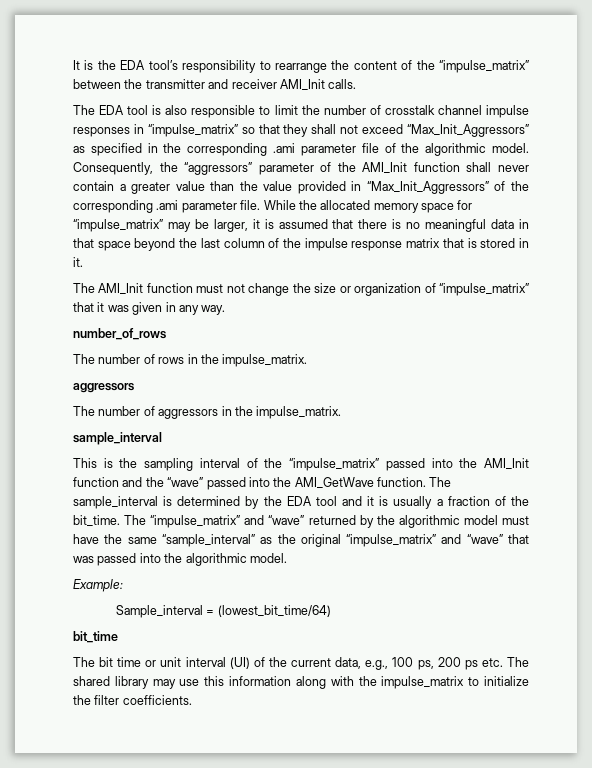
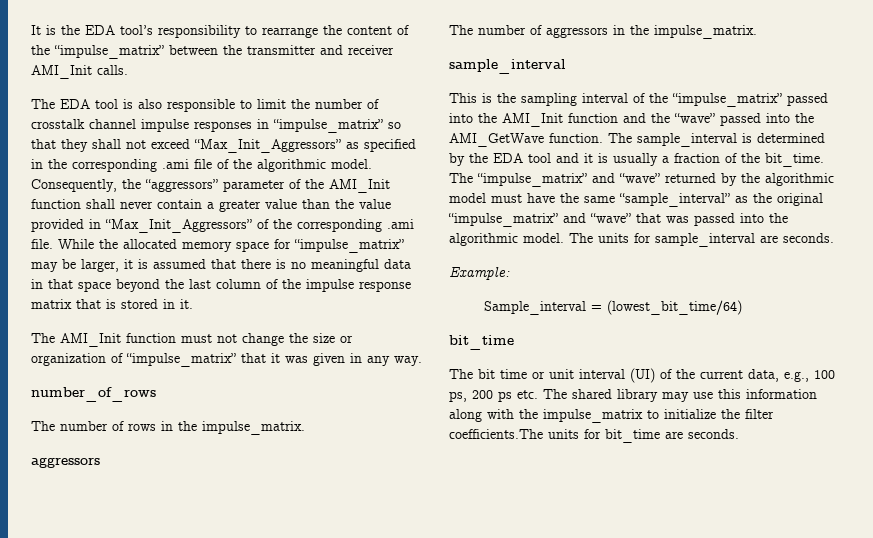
- The EDA tool is also responsible to limit the number of crosstalk channel impulse responses in “impulse_matrix” so that they shall not exceed “Max_Init_Aggressors” as specified in the corresponding .ami parameter file of the algorithmic model.
+ The EDA tool is also responsible to limit the number of crosstalk channel impulse responses in “impulse_matrix” so that they shall not exceed “Max_Init_Aggressors” as specified in the corresponding .ami file of the algorithmic model.
- Consequently, the “aggressors” parameter of the AMI_Init function shall never contain a greater value than the value provided in “Max_Init_Aggressors” of the corresponding .ami parameter file.
+ Consequently, the “aggressors” parameter of the AMI_Init function shall never contain a greater value than the value provided in “Max_Init_Aggressors” of the corresponding .ami file.
+ The units for sample_interval are seconds.
- The bit time or unit interval (UI) of the current data, e.g., 100 ps, 200 ps etc. The shared library may use this information along with the impulse_matrix to initialize the filter coefficients.
+ The bit time or unit interval (UI) of the current data, e.g., 100 ps, 200 ps etc. The shared library may use this information along with the impulse_matrix to initialize the filter coefficients.The units for bit_time are seconds.

